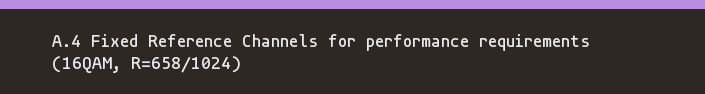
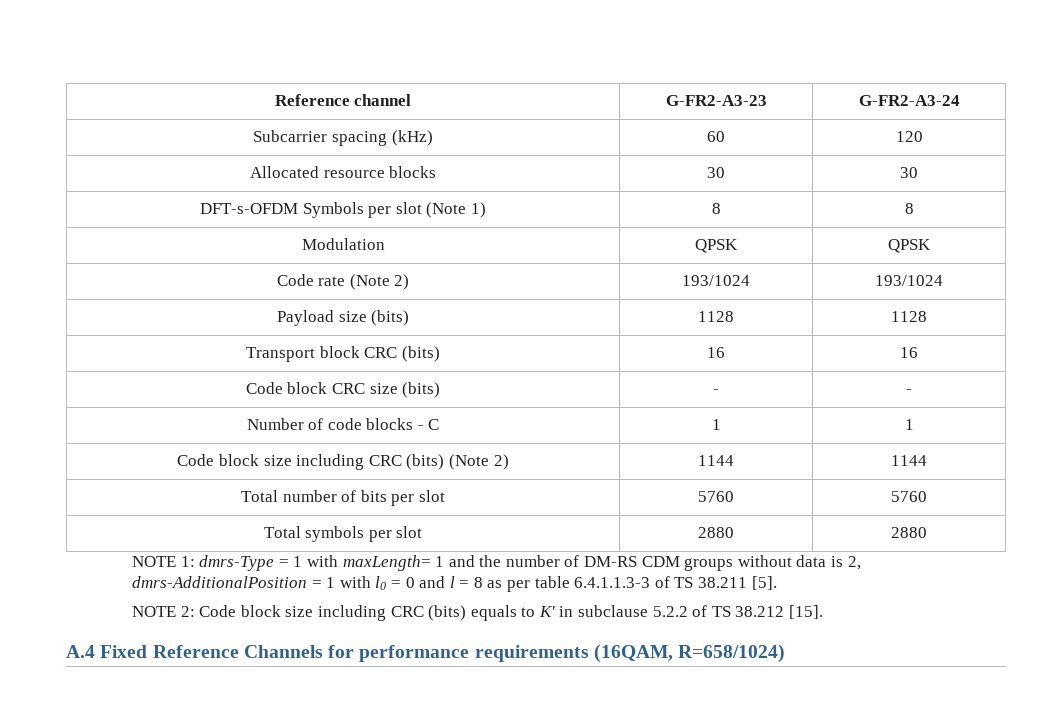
+ Reference channel | G-FR2-A3-23 | G-FR2-A3-24
+ Subcarrier spacing (kHz) | 60 | 120
+ Allocated resource blocks | 30 | 30
+ DFT-s-OFDM Symbols per slot (Note 1) | 8 | 8
+ Modulation | QPSK | QPSK
+ Code rate (Note 2) | 193/1024 | 193/1024
+ Payload size (bits) | 1128 | 1128
+ Transport block CRC (bits) | 16 | 16
+ Code block CRC size (bits) | - | -
+ Number of code blocks - C | 1 | 1
+ Code block size including CRC (bits) (Note 2) | 1144 | 1144
+ Total number of bits per slot | 5760 | 5760
+ Total symbols per slot | 2880 | 2880
+ NOTE 1: dmrs-Type = 1 with maxLength= 1 and the number of DM-RS CDM groups without data is 2, dmrs-AdditionalPosition = 1 with l0 = 0 and l = 8 as per table 6.4.1.1.3-3 of TS 38.211 [5].
+ NOTE 2: Code block size including CRC (bits) equals to K' in subclause 5.2.2 of TS 38.212 [15].

